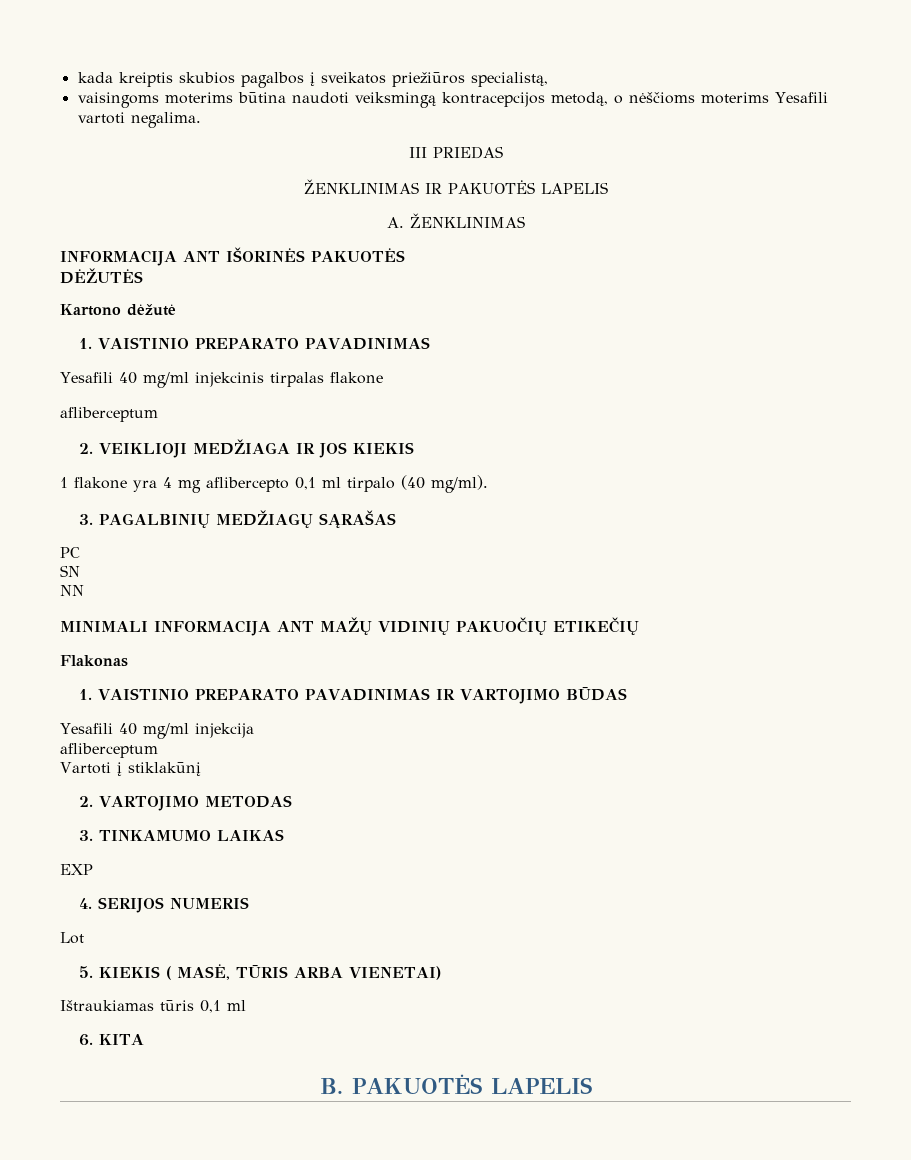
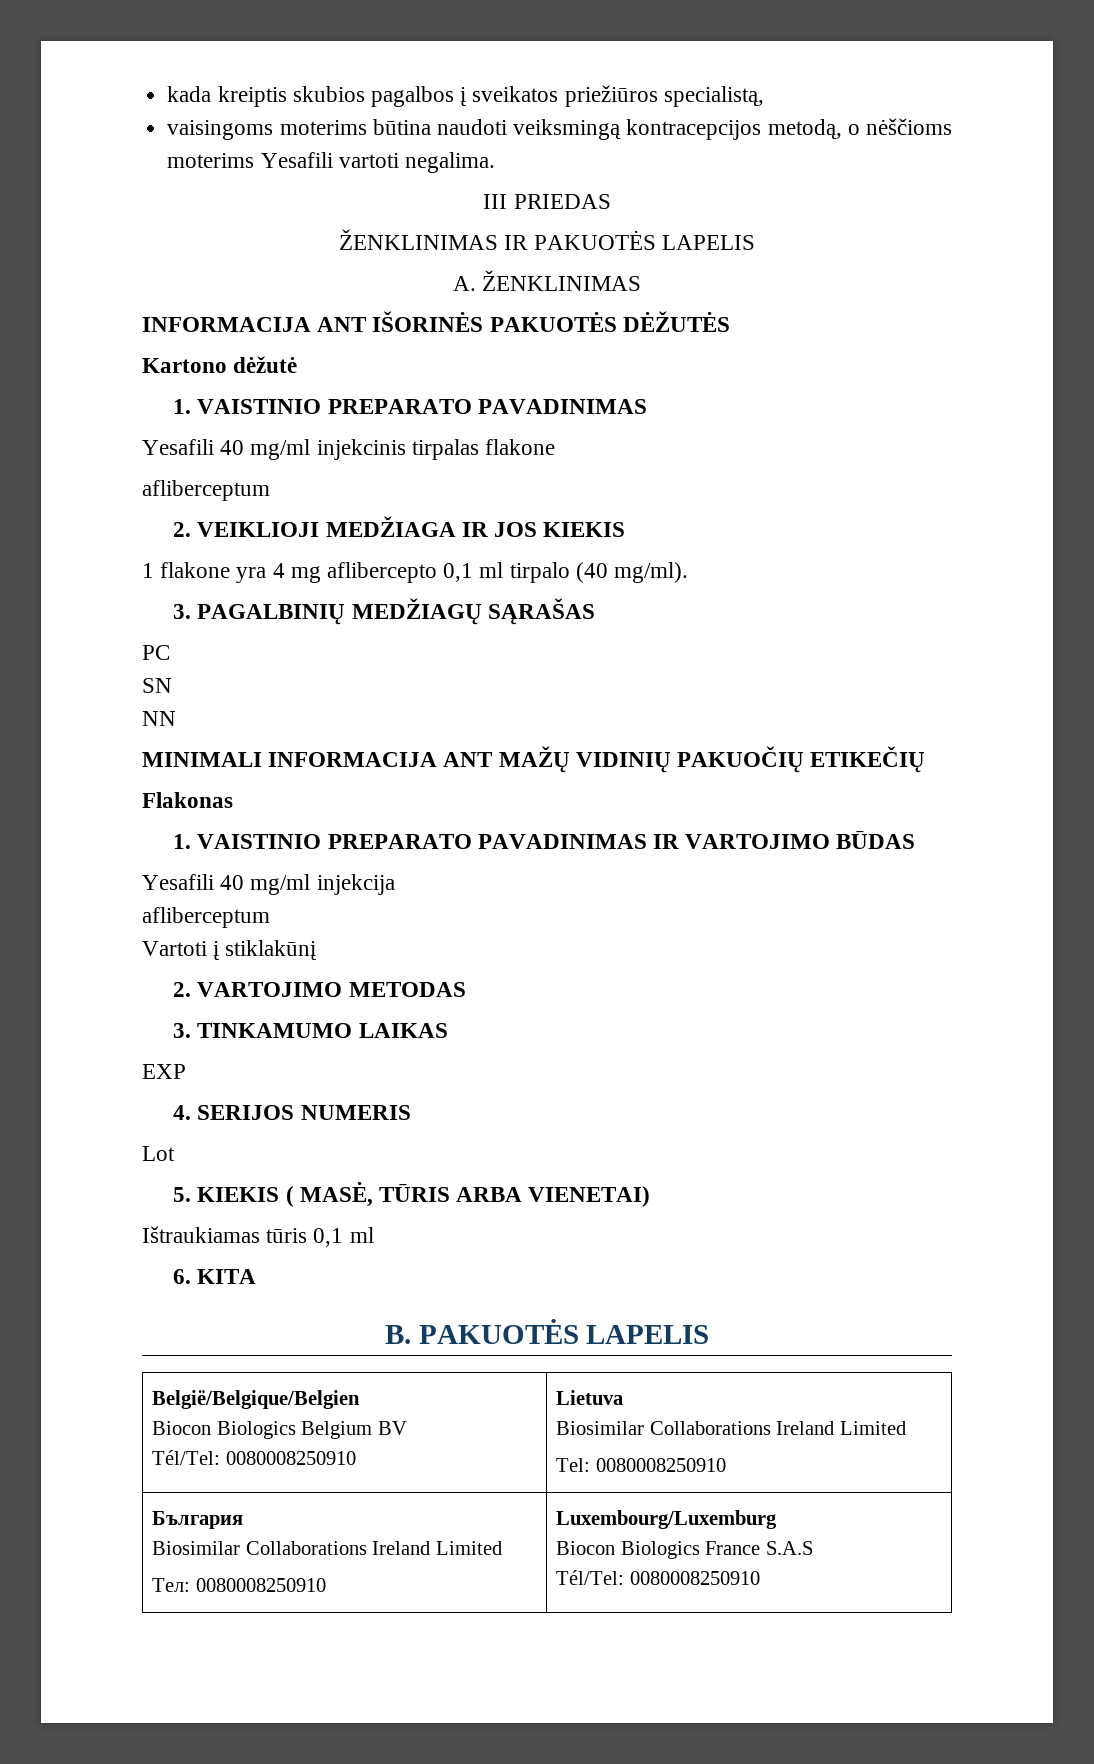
- INFORMACIJA ANT IŠORINĖS PAKUOTĖS
- DĖŽUTĖS
+ INFORMACIJA ANT IŠORINĖS PAKUOTĖS DĖŽUTĖS
+ België/Belgique/Belgien
+ Biocon Biologics Belgium BV
+ Tél/Tel: 0080008250910 | Lietuva
+ Biosimilar Collaborations Ireland Limited
+ Tel: 0080008250910
+ България
+ Biosimilar Collaborations Ireland Limited
+ Тел: 0080008250910 | Luxembourg/Luxemburg
+ Biocon Biologics France S.A.S
+ Tél/Tel: 0080008250910

